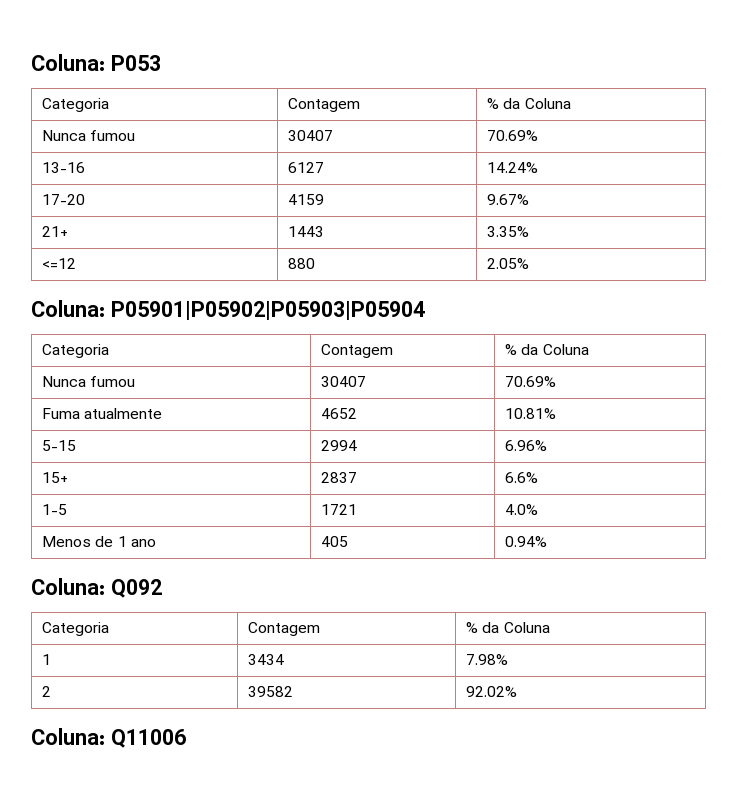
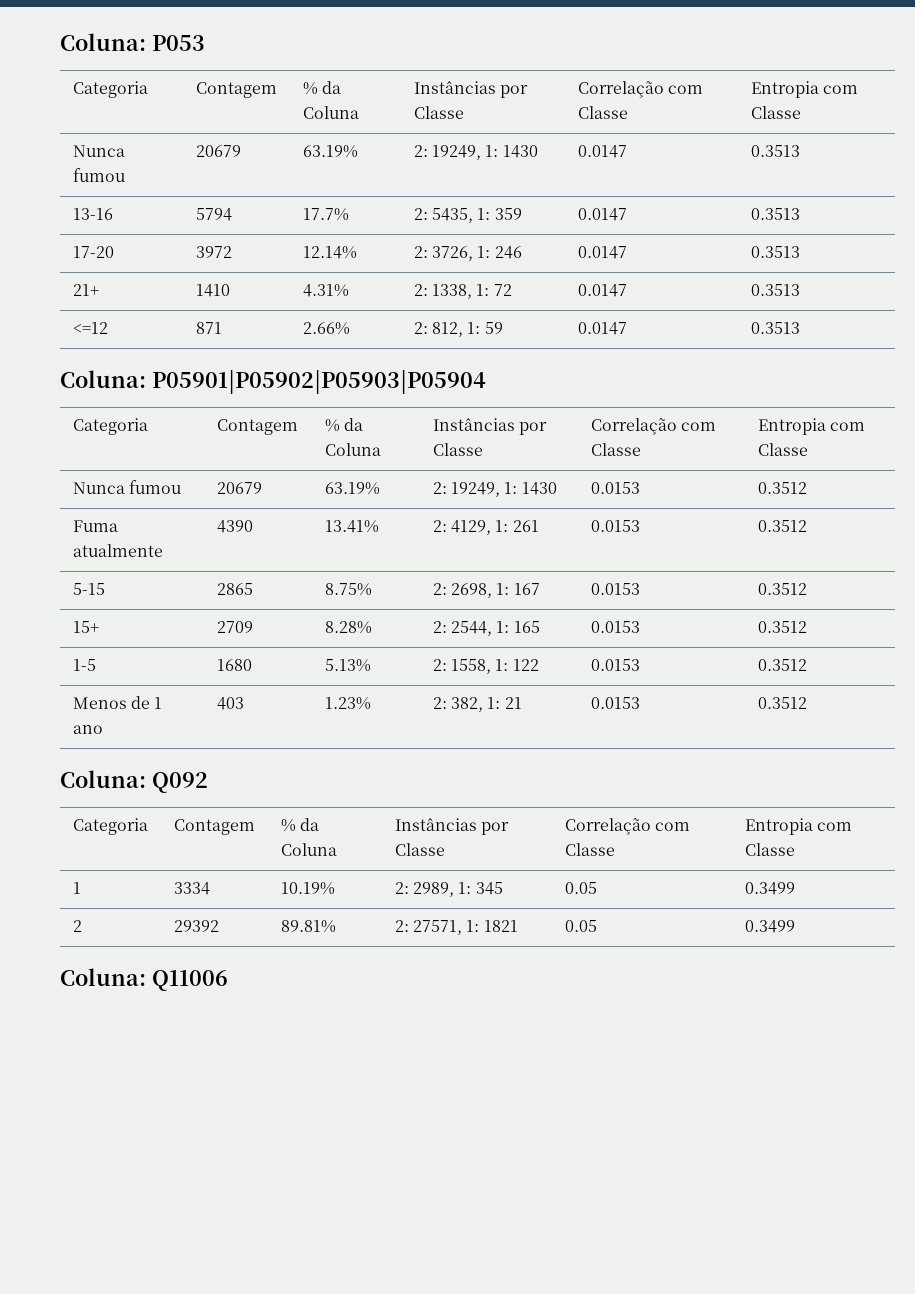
  Coluna: P053
- Categoria | Contagem | % da Coluna
- Nunca fumou | 30407 | 70.69%
- 13-16 | 6127 | 14.24%
- 17-20 | 4159 | 9.67%
- 21+ | 1443 | 3.35%
- <=12 | 880 | 2.05%
+ Categoria | Contagem | % da Coluna | Instâncias por Classe | Correlação com Classe | Entropia com Classe
+ Nunca fumou | 20679 | 63.19% | 2: 19249, 1: 1430 | 0.0147 | 0.3513
+ 13-16 | 5794 | 17.7% | 2: 5435, 1: 359 | 0.0147 | 0.3513
+ 17-20 | 3972 | 12.14% | 2: 3726, 1: 246 | 0.0147 | 0.3513
+ 21+ | 1410 | 4.31% | 2: 1338, 1: 72 | 0.0147 | 0.3513
+ <=12 | 871 | 2.66% | 2: 812, 1: 59 | 0.0147 | 0.3513
  Coluna: P05901|P05902|P05903|P05904
- Categoria | Contagem | % da Coluna
- Nunca fumou | 30407 | 70.69%
- Fuma atualmente | 4652 | 10.81%
- 5-15 | 2994 | 6.96%
- 15+ | 2837 | 6.6%
- 1-5 | 1721 | 4.0%
- Menos de 1 ano | 405 | 0.94%
+ Categoria | Contagem | % da Coluna | Instâncias por Classe | Correlação com Classe | Entropia com Classe
+ Nunca fumou | 20679 | 63.19% | 2: 19249, 1: 1430 | 0.0153 | 0.3512
+ Fuma atualmente | 4390 | 13.41% | 2: 4129, 1: 261 | 0.0153 | 0.3512
+ 5-15 | 2865 | 8.75% | 2: 2698, 1: 167 | 0.0153 | 0.3512
+ 15+ | 2709 | 8.28% | 2: 2544, 1: 165 | 0.0153 | 0.3512
+ 1-5 | 1680 | 5.13% | 2: 1558, 1: 122 | 0.0153 | 0.3512
+ Menos de 1 ano | 403 | 1.23% | 2: 382, 1: 21 | 0.0153 | 0.3512
  Coluna: Q092
- Categoria | Contagem | % da Coluna
- 1 | 3434 | 7.98%
- 2 | 39582 | 92.02%
+ Categoria | Contagem | % da Coluna | Instâncias por Classe | Correlação com Classe | Entropia com Classe
+ 1 | 3334 | 10.19% | 2: 2989, 1: 345 | 0.05 | 0.3499
+ 2 | 29392 | 89.81% | 2: 27571, 1: 1821 | 0.05 | 0.3499

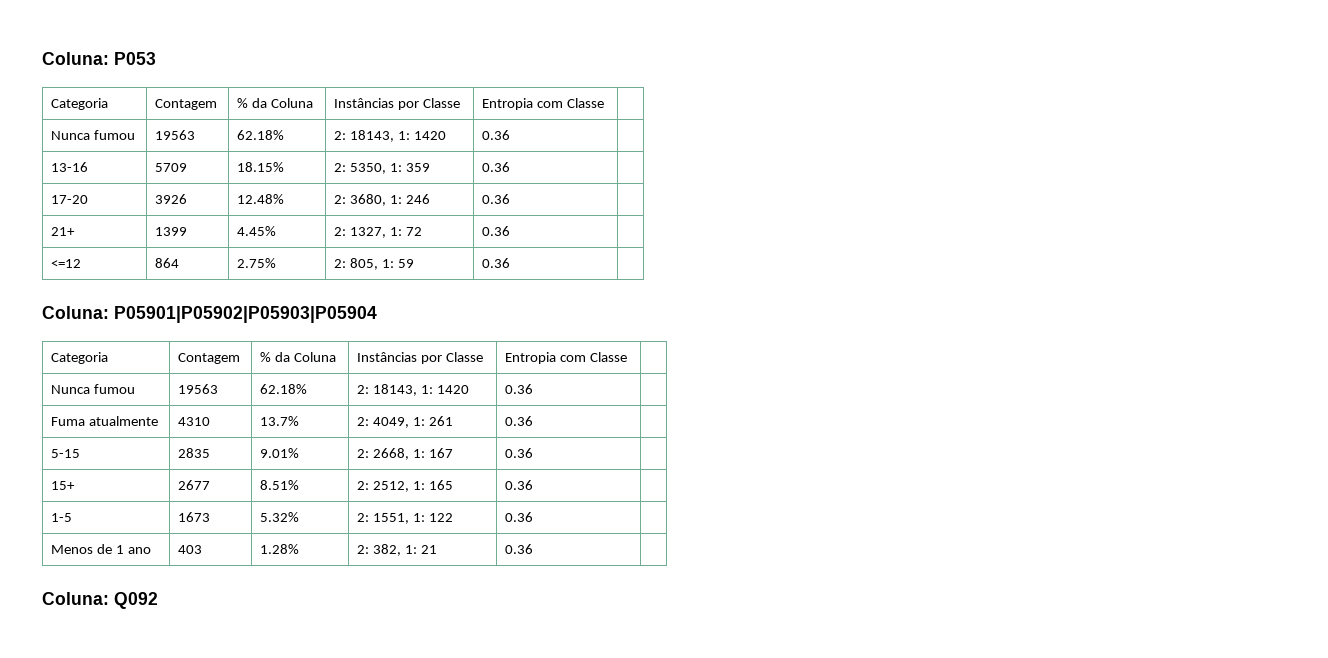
  Coluna: P053
- Categoria | Contagem | % da Coluna | Instâncias por Classe | Correlação com Classe | Entropia com Classe
- Nunca fumou | 20679 | 63.19% | 2: 19249, 1: 1430 | 0.0147 | 0.3513
+ Categoria | Contagem | % da Coluna | Instâncias por Classe | Entropia com Classe |
+ Nunca fumou | 19563 | 62.18% | 2: 18143, 1: 1420 | 0.36 |
- 13-16 | 5794 | 17.7% | 2: 5435, 1: 359 | 0.0147 | 0.3513
+ 13-16 | 5709 | 18.15% | 2: 5350, 1: 359 | 0.36 |
- 17-20 | 3972 | 12.14% | 2: 3726, 1: 246 | 0.0147 | 0.3513
+ 17-20 | 3926 | 12.48% | 2: 3680, 1: 246 | 0.36 |
- 21+ | 1410 | 4.31% | 2: 1338, 1: 72 | 0.0147 | 0.3513
+ 21+ | 1399 | 4.45% | 2: 1327, 1: 72 | 0.36 |
- <=12 | 871 | 2.66% | 2: 812, 1: 59 | 0.0147 | 0.3513
+ <=12 | 864 | 2.75% | 2: 805, 1: 59 | 0.36 |
  Coluna: P05901|P05902|P05903|P05904
- Categoria | Contagem | % da Coluna | Instâncias por Classe | Correlação com Classe | Entropia com Classe
- Nunca fumou | 20679 | 63.19% | 2: 19249, 1: 1430 | 0.0153 | 0.3512
+ Categoria | Contagem | % da Coluna | Instâncias por Classe | Entropia com Classe |
+ Nunca fumou | 19563 | 62.18% | 2: 18143, 1: 1420 | 0.36 |
- Fuma atualmente | 4390 | 13.41% | 2: 4129, 1: 261 | 0.0153 | 0.3512
+ Fuma atualmente | 4310 | 13.7% | 2: 4049, 1: 261 | 0.36 |
- 5-15 | 2865 | 8.75% | 2: 2698, 1: 167 | 0.0153 | 0.3512
+ 5-15 | 2835 | 9.01% | 2: 2668, 1: 167 | 0.36 |
- 15+ | 2709 | 8.28% | 2: 2544, 1: 165 | 0.0153 | 0.3512
+ 15+ | 2677 | 8.51% | 2: 2512, 1: 165 | 0.36 |
- 1-5 | 1680 | 5.13% | 2: 1558, 1: 122 | 0.0153 | 0.3512
+ 1-5 | 1673 | 5.32% | 2: 1551, 1: 122 | 0.36 |
- Menos de 1 ano | 403 | 1.23% | 2: 382, 1: 21 | 0.0153 | 0.3512
+ Menos de 1 ano | 403 | 1.28% | 2: 382, 1: 21 | 0.36 |
  Coluna: Q092
- Categoria | Contagem | % da Coluna | Instâncias por Classe | Correlação com Classe | Entropia com Classe
- 1 | 3334 | 10.19% | 2: 2989, 1: 345 | 0.05 | 0.3499
- 2 | 29392 | 89.81% | 2: 27571, 1: 1821 | 0.05 | 0.3499
- Coluna: Q11006

